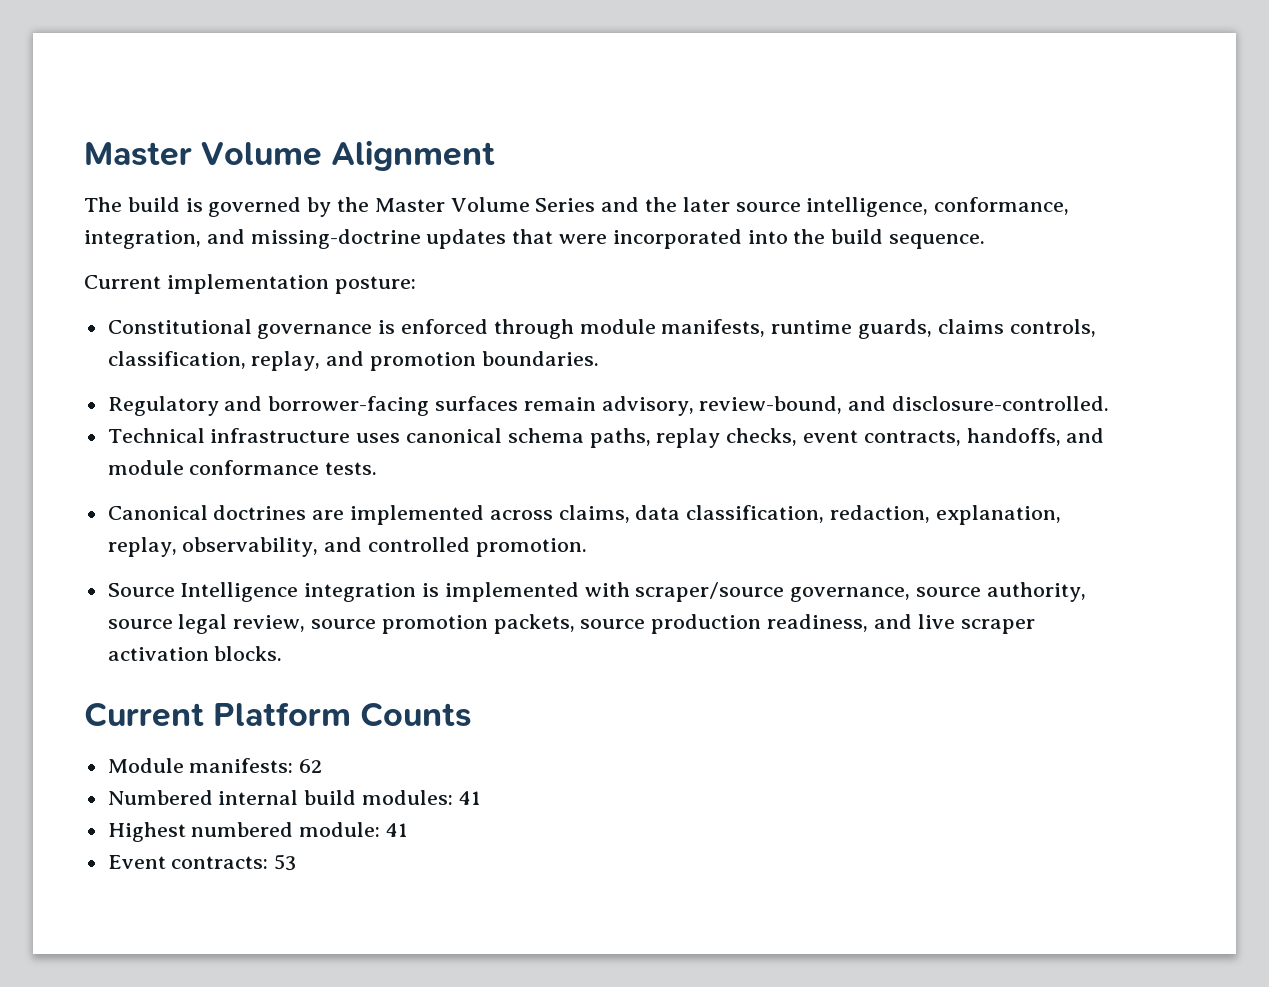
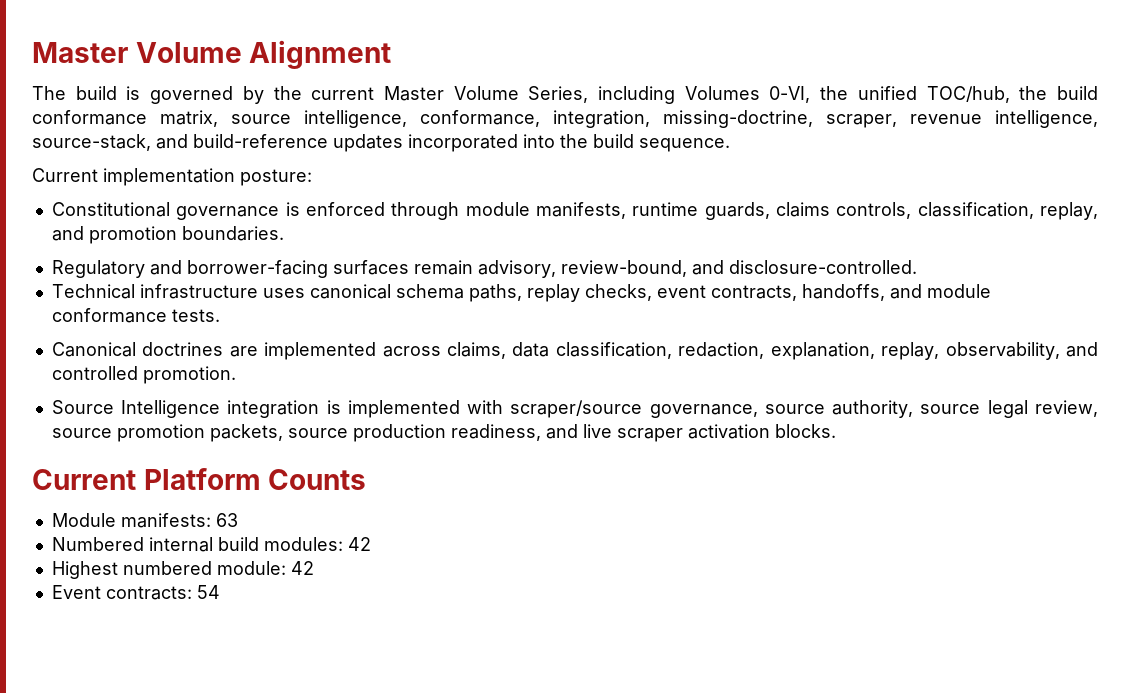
- The build is governed by the Master Volume Series and the later source intelligence, conformance, integration, and missing-doctrine updates that were incorporated into the build sequence.
+ The build is governed by the current Master Volume Series, including Volumes 0-VI, the unified TOC/hub, the build conformance matrix, source intelligence, conformance, integration, missing-doctrine, scraper, revenue intelligence, source-stack, and build-reference updates incorporated into the build sequence.
- Module manifests: 62
+ Module manifests: 63
- Numbered internal build modules: 41
+ Numbered internal build modules: 42
- Highest numbered module: 41
+ Highest numbered module: 42
- Event contracts: 53
+ Event contracts: 54

